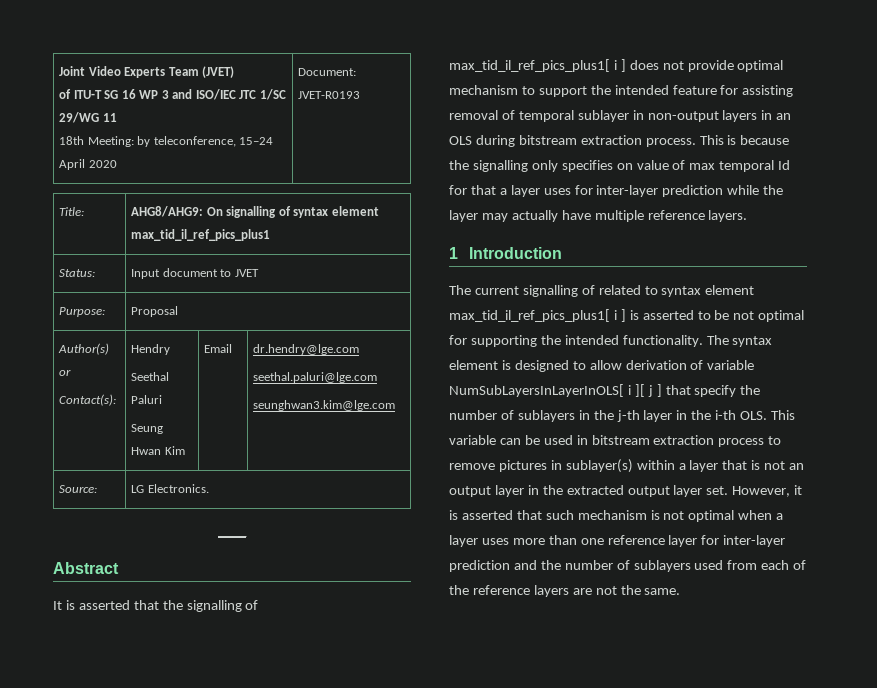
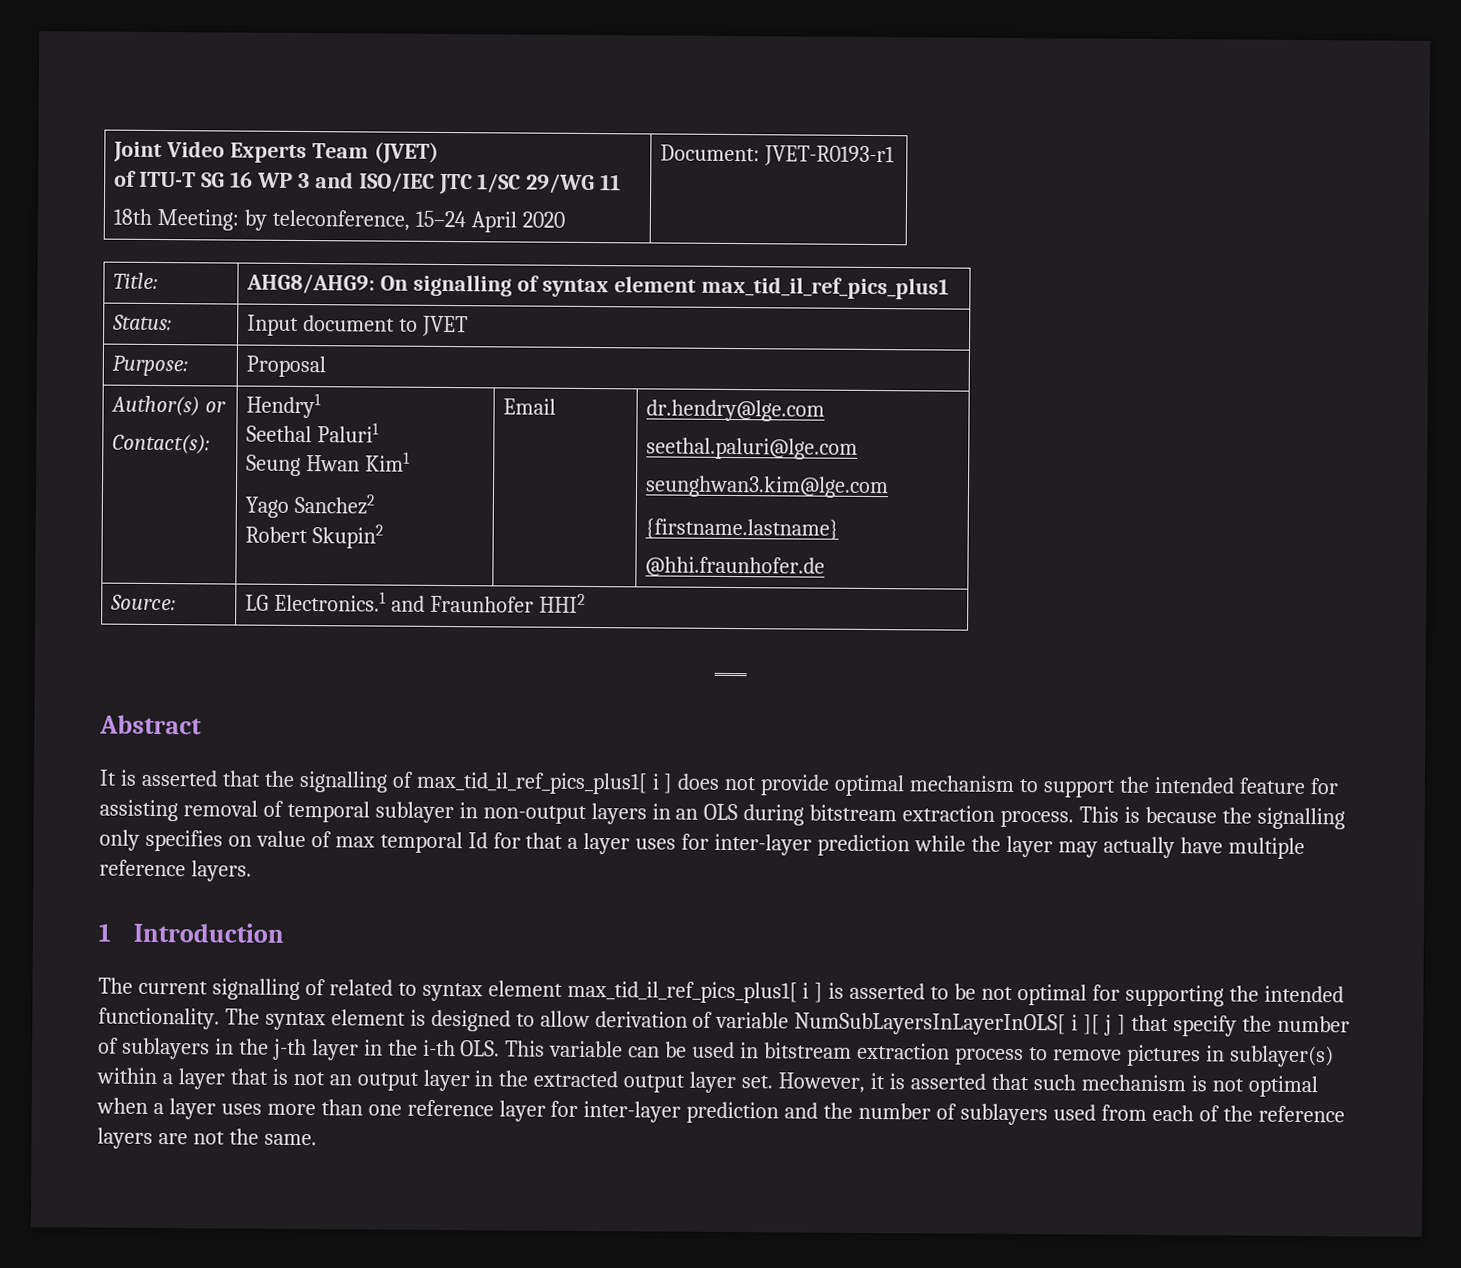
  Joint Video Experts Team (JVET)
  of ITU-T SG 16 WP 3 and ISO/IEC JTC 1/SC 29/WG 11
- 18th Meeting: by teleconference, 15–24 April 2020 | Document: JVET-R0193
+ 18th Meeting: by teleconference, 15–24 April 2020 | Document: JVET-R0193-r1
  Author(s) or
- Contact(s): | Hendry
- Seethal Paluri
- Seung Hwan Kim | Email | dr.hendry@lge.com
+ Contact(s): | Hendry1
+ Seethal Paluri1
+ Seung Hwan Kim1
+ Yago Sanchez2
+ Robert Skupin2 | Email | dr.hendry@lge.com
  seethal.paluri@lge.com
  seunghwan3.kim@lge.com
+ {firstname.lastname}
+ @hhi.fraunhofer.de
- Source: | LG Electronics.
+ Source: | LG Electronics.1 and Fraunhofer HHI2

